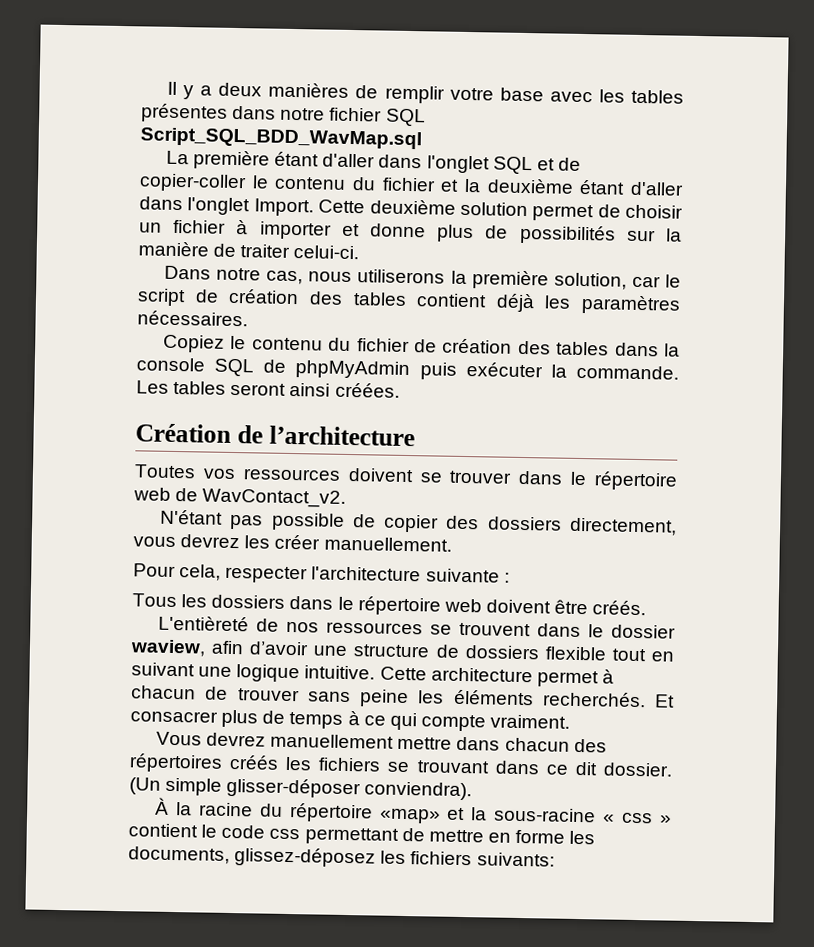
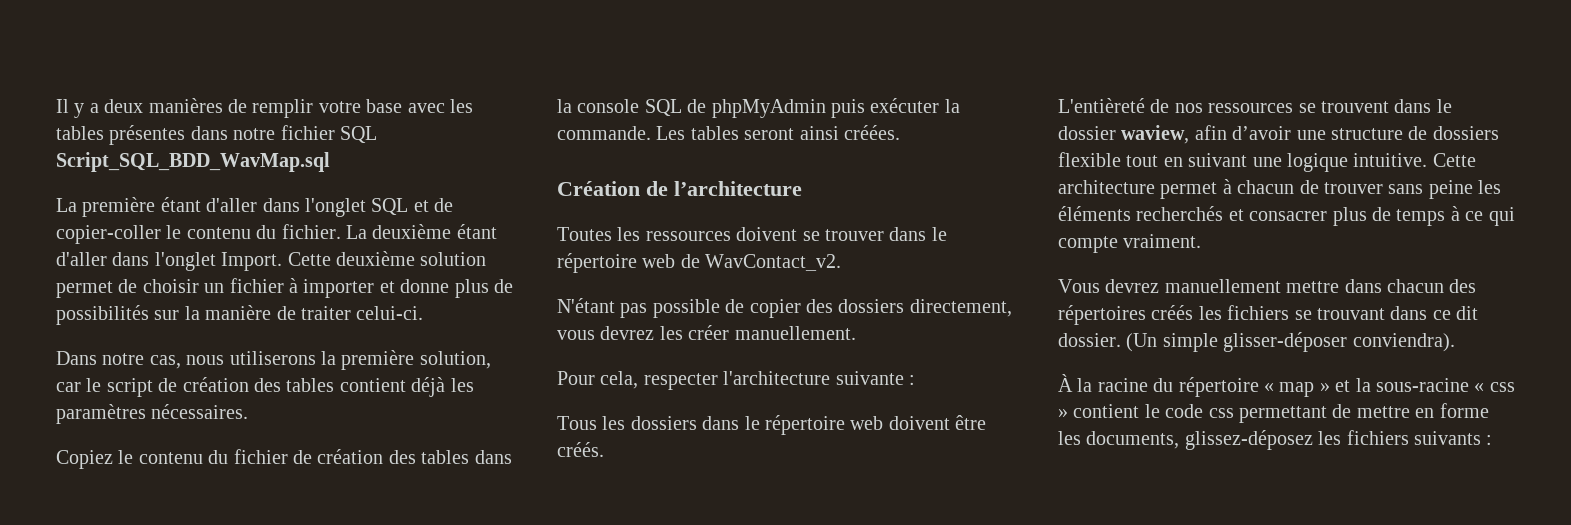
- La première étant d'aller dans l'onglet SQL et de copier-coller le contenu du fichier et la deuxième étant d'aller dans l'onglet Import.
+ La première étant d'aller dans l'onglet SQL et de copier-coller le contenu du fichier. La deuxième étant d'aller dans l'onglet Import.
- Toutes vos ressources doivent se trouver dans le répertoire web de WavContact_v2.
+ Toutes les ressources doivent se trouver dans le répertoire web de WavContact_v2.
- Cette architecture permet à chacun de trouver sans peine les éléments recherchés. Et consacrer plus de temps à ce qui compte vraiment.
+ Cette architecture permet à chacun de trouver sans peine les éléments recherchés et consacrer plus de temps à ce qui compte vraiment.
- À la racine du répertoire «map» et la sous-racine « css » contient le code css permettant de mettre en forme les documents, glissez-déposez les fichiers suivants:
+ À la racine du répertoire « map » et la sous-racine « css » contient le code css permettant de mettre en forme les documents, glissez-déposez les fichiers suivants :

